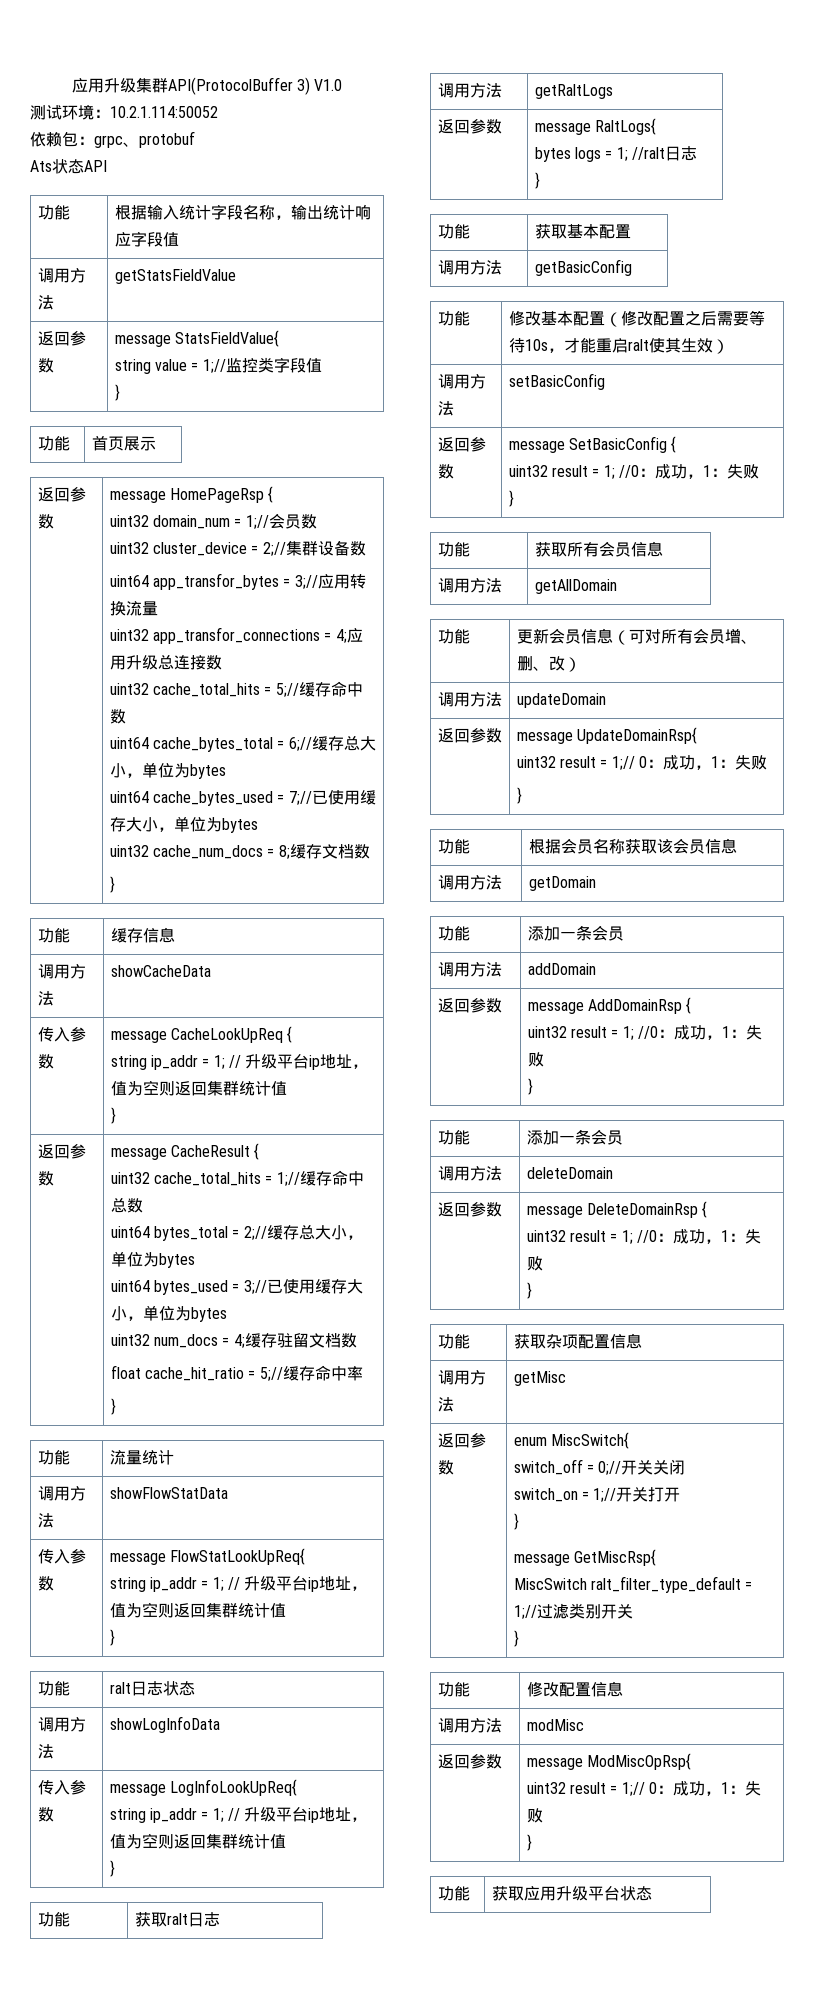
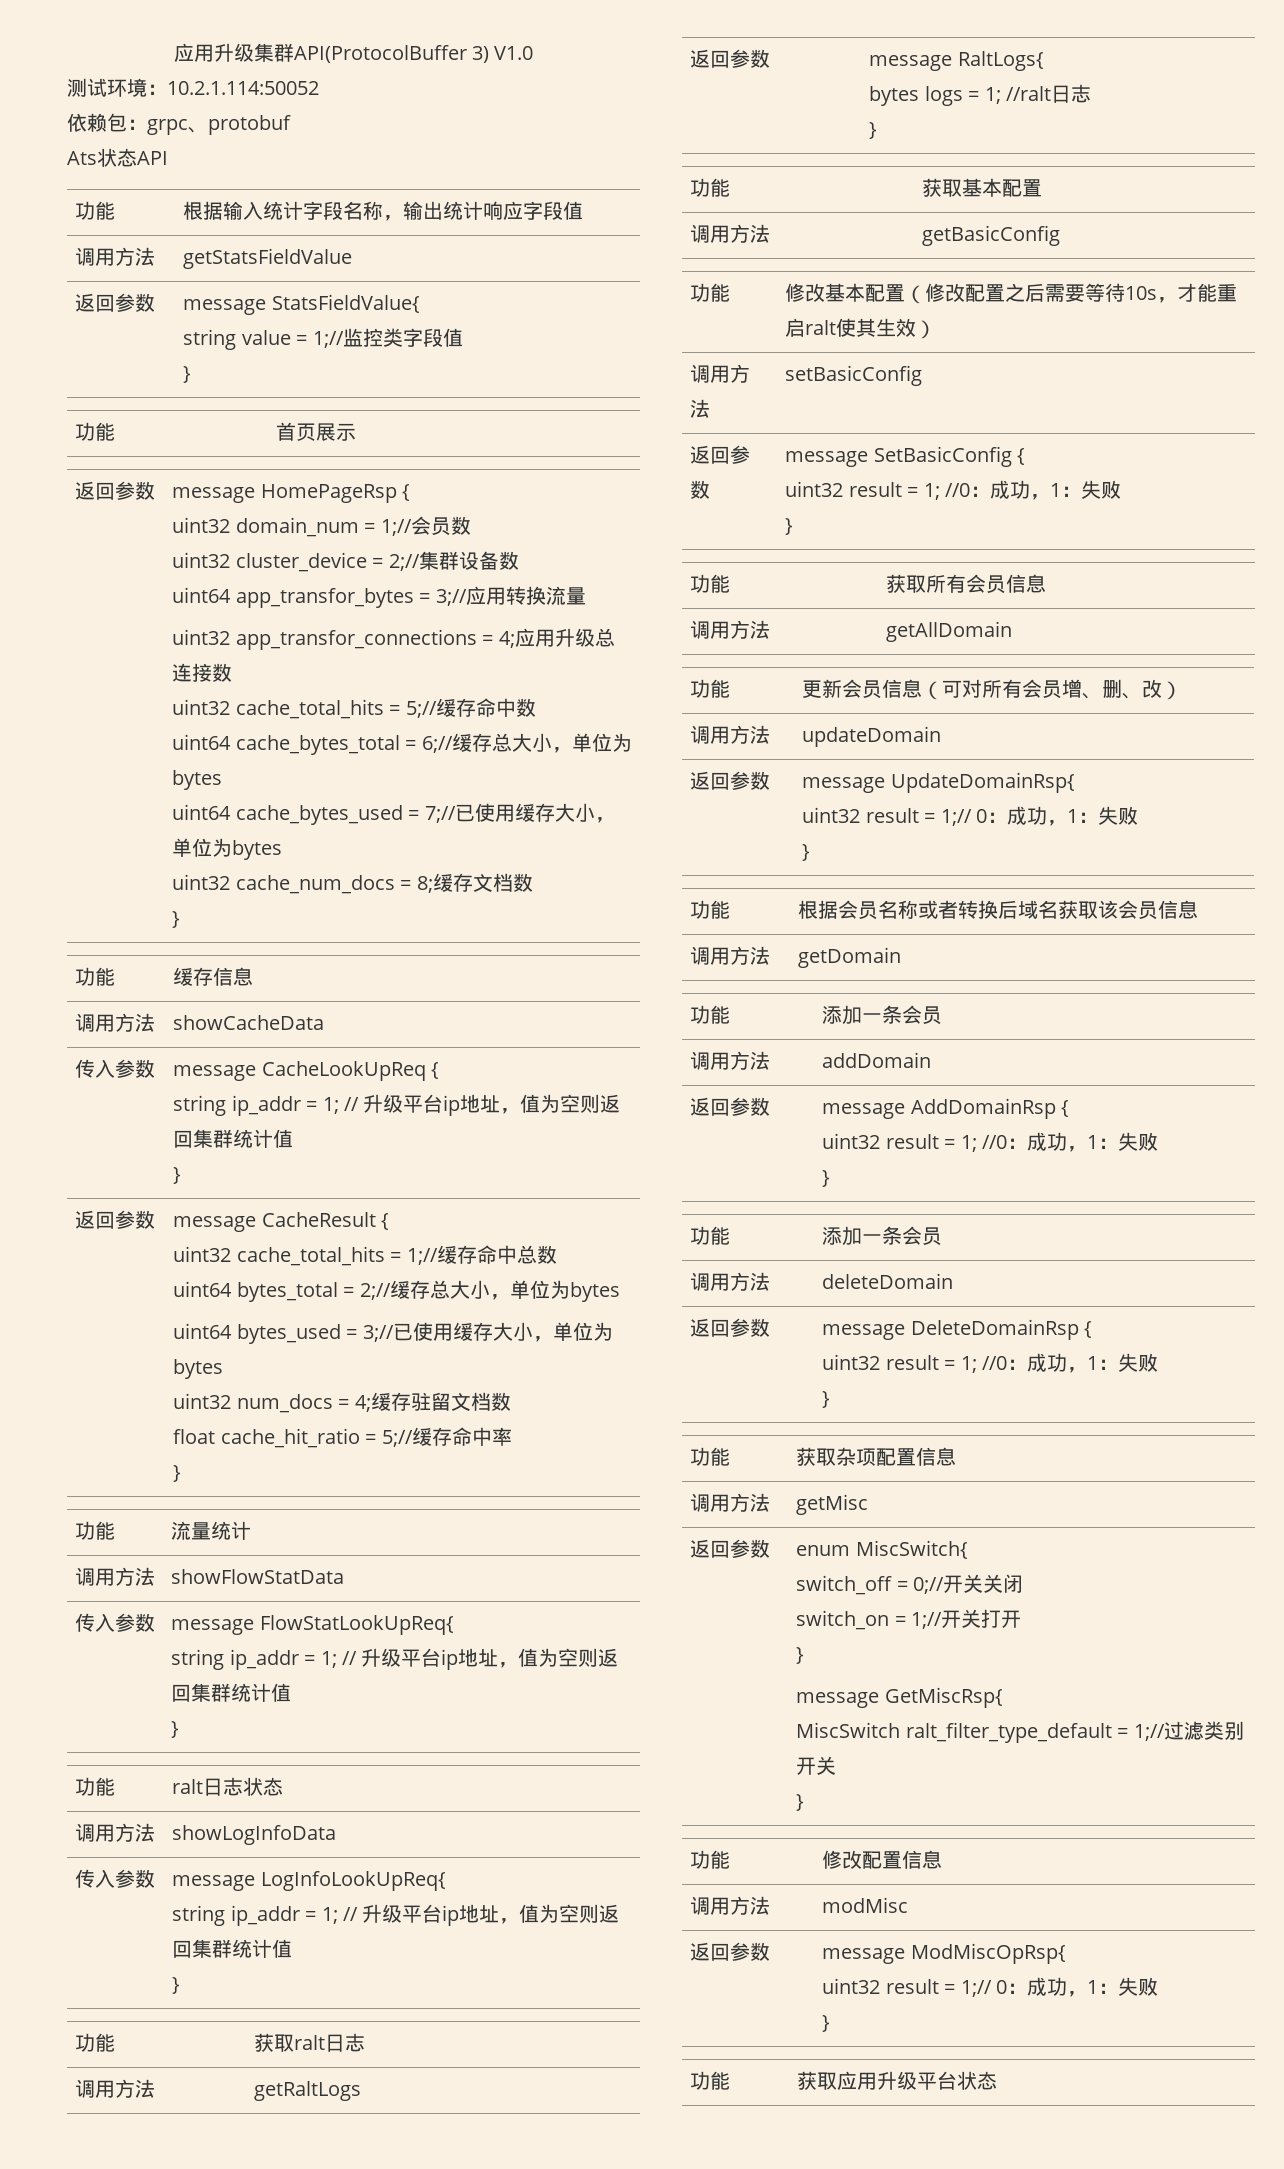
- 功能 | 根据会员名称获取该会员信息
+ 功能 | 根据会员名称或者转换后域名获取该会员信息

